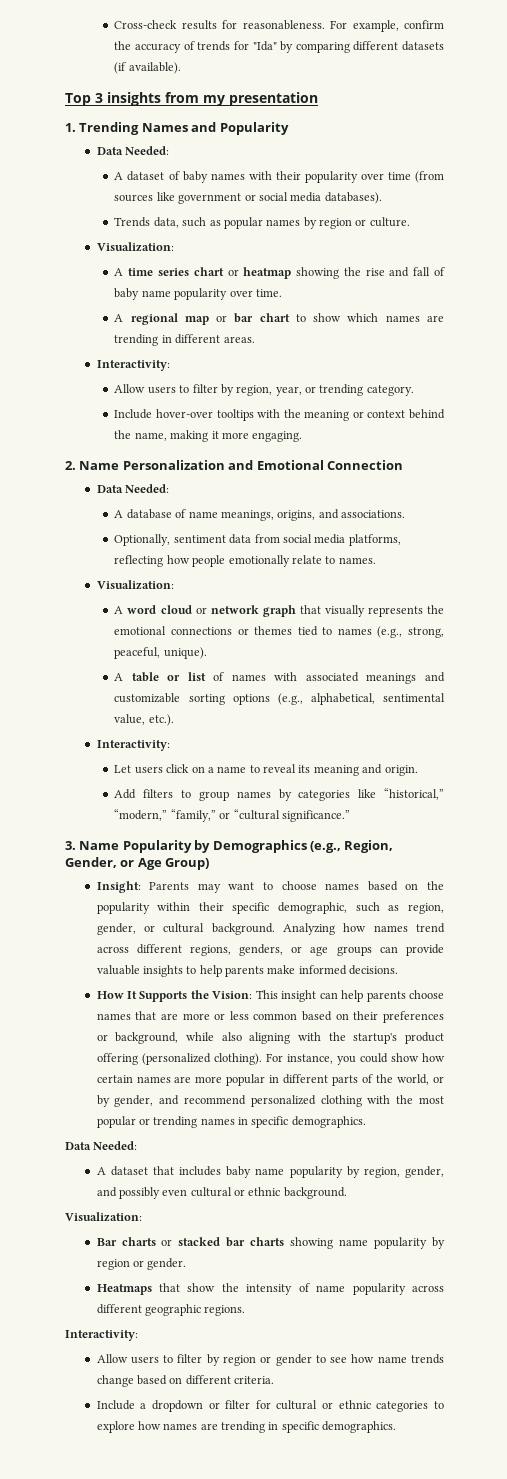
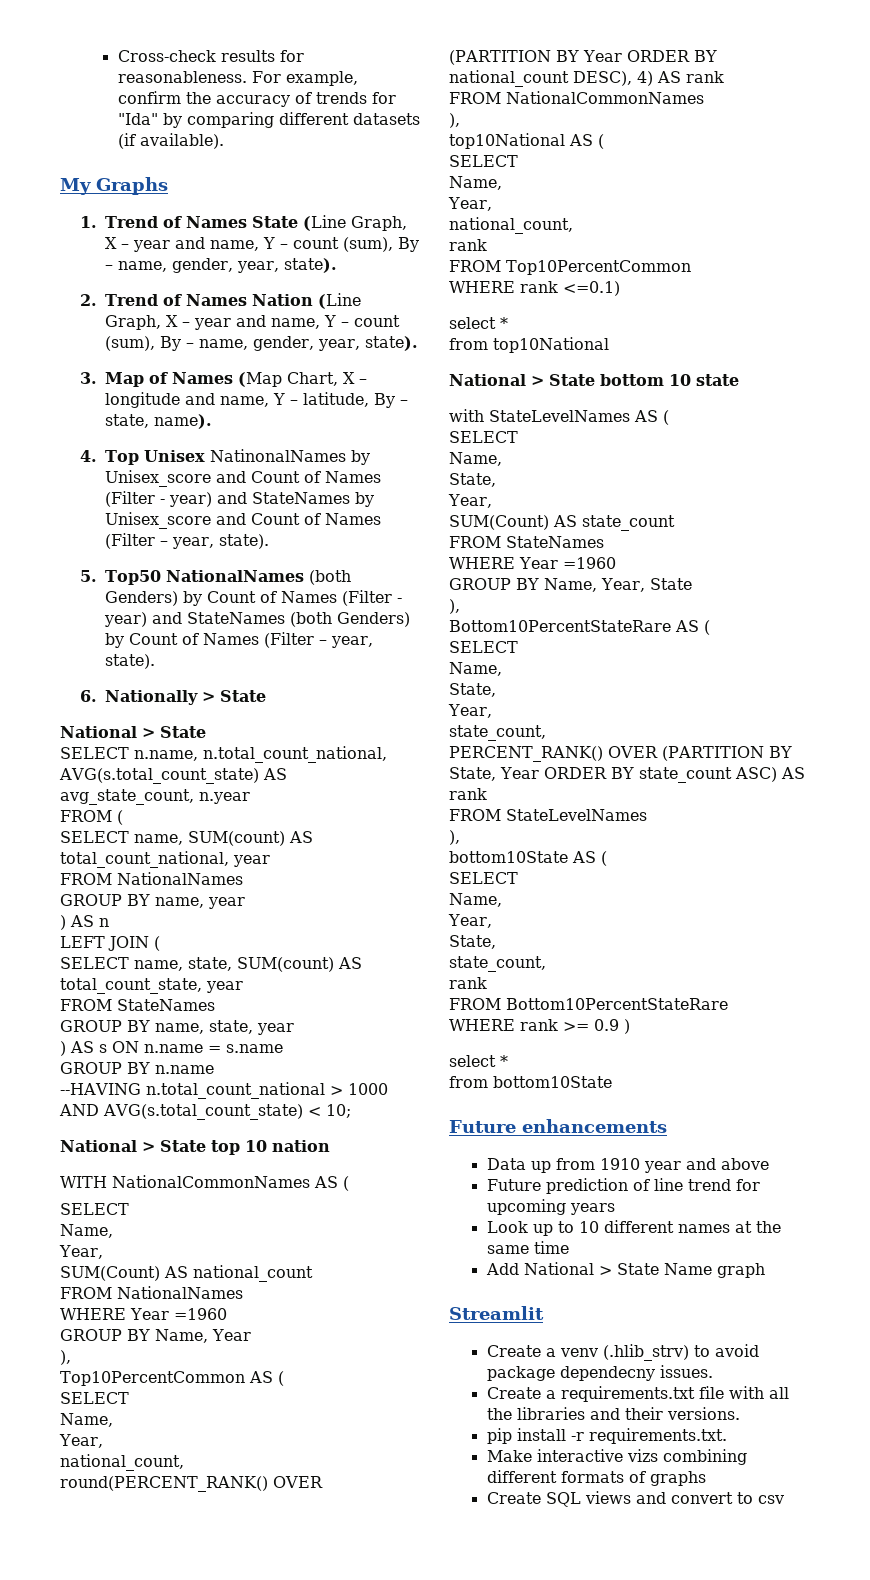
- Top 3 insights from my presentation
- 1. Trending Names and Popularity
- Data Needed:
- A dataset of baby names with their popularity over time (from sources like government or social media databases).
- Trends data, such as popular names by region or culture.
- Visualization:
- A time series chart or heatmap showing the rise and fall of baby name popularity over time.
- A regional map or bar chart to show which names are trending in different areas.
- Interactivity:
- Allow users to filter by region, year, or trending category.
- Include hover-over tooltips with the meaning or context behind the name, making it more engaging.
- 2. Name Personalization and Emotional Connection
- Data Needed:
- A database of name meanings, origins, and associations.
- Optionally, sentiment data from social media platforms, reflecting how people emotionally relate to names.
- Visualization:
- A word cloud or network graph that visually represents the emotional connections or themes tied to names (e.g., strong, peaceful, unique).
- A table or list of names with associated meanings and customizable sorting options (e.g., alphabetical, sentimental value, etc.).
- Interactivity:
- Let users click on a name to reveal its meaning and origin.
- Add filters to group names by categories like “historical,” “modern,” “family,” or “cultural significance.”
- 3. Name Popularity by Demographics (e.g., Region, Gender, or Age Group)
- Insight: Parents may want to choose names based on the popularity within their specific demographic, such as region, gender, or cultural background. Analyzing how names trend across different regions, genders, or age groups can provide valuable insights to help parents make informed decisions.
- How It Supports the Vision: This insight can help parents choose names that are more or less common based on their preferences or background, while also aligning with the startup's product offering (personalized clothing). For instance, you could show how certain names are more popular in different parts of the world, or by gender, and recommend personalized clothing with the most popular or trending names in specific demographics.
- Data Needed:
- A dataset that includes baby name popularity by region, gender, and possibly even cultural or ethnic background.
- Visualization:
- Bar charts or stacked bar charts showing name popularity by region or gender.
- Heatmaps that show the intensity of name popularity across different geographic regions.
- Interactivity:
- Allow users to filter by region or gender to see how name trends change based on different criteria.
- Include a dropdown or filter for cultural or ethnic categories to explore how names are trending in specific demographics.
+ My Graphs
+ 1. Trend of Names State (Line Graph, X – year and name, Y – count (sum), By – name, gender, year, state).
+ 2. Trend of Names Nation (Line Graph, X – year and name, Y – count (sum), By – name, gender, year, state).
+ 3. Map of Names (Map Chart, X – longitude and name, Y – latitude, By – state, name).
+ 4. Top Unisex NatinonalNames by Unisex_score and Count of Names (Filter - year) and StateNames by Unisex_score and Count of Names (Filter – year, state).
+ 5. Top50 NationalNames (both Genders) by Count of Names (Filter - year) and StateNames (both Genders) by Count of Names (Filter – year, state).
+ 6. Nationally > State
+ National > State
+ SELECT n.name, n.total_count_national, AVG(s.total_count_state) AS avg_state_count, n.year
+ FROM (
+ SELECT name, SUM(count) AS total_count_national, year
+ FROM NationalNames
+ GROUP BY name, year
+ ) AS n
+ LEFT JOIN (
+ SELECT name, state, SUM(count) AS total_count_state, year
+ FROM StateNames
+ GROUP BY name, state, year
+ ) AS s ON n.name = s.name
+ GROUP BY n.name
+ --HAVING n.total_count_national > 1000 AND AVG(s.total_count_state) < 10;
+ National > State top 10 nation
+ WITH NationalCommonNames AS (
+ SELECT
+ Name,
+ Year,
+ SUM(Count) AS national_count
+ FROM NationalNames
+ WHERE Year =1960
+ GROUP BY Name, Year
+ ),
+ Top10PercentCommon AS (
+ SELECT
+ Name,
+ Year,
+ national_count,
+ round(PERCENT_RANK() OVER (PARTITION BY Year ORDER BY national_count DESC), 4) AS rank
+ FROM NationalCommonNames
+ ),
+ top10National AS (
+ SELECT
+ Name,
+ Year,
+ national_count,
+ rank
+ FROM Top10PercentCommon
+ WHERE rank <=0.1)
+ select *
+ from top10National
+ National > State bottom 10 state
+ with StateLevelNames AS (
+ SELECT
+ Name,
+ State,
+ Year,
+ SUM(Count) AS state_count
+ FROM StateNames
+ WHERE Year =1960
+ GROUP BY Name, Year, State
+ ),
+ Bottom10PercentStateRare AS (
+ SELECT
+ Name,
+ State,
+ Year,
+ state_count,
+ PERCENT_RANK() OVER (PARTITION BY State, Year ORDER BY state_count ASC) AS rank
+ FROM StateLevelNames
+ ),
+ bottom10State AS (
+ SELECT
+ Name,
+ Year,
+ State,
+ state_count,
+ rank
+ FROM Bottom10PercentStateRare
+ WHERE rank >= 0.9 )
+ select *
+ from bottom10State
+ Future enhancements
+ Data up from 1910 year and above
+ Future prediction of line trend for upcoming years
+ Look up to 10 different names at the same time
+ Add National > State Name graph
+ Streamlit
+ Create a venv (.hlib_strv) to avoid package dependecny issues.
+ Create a requirements.txt file with all the libraries and their versions.
+ pip install -r requirements.txt.
+ Make interactive vizs combining different formats of graphs
+ Create SQL views and convert to csv

